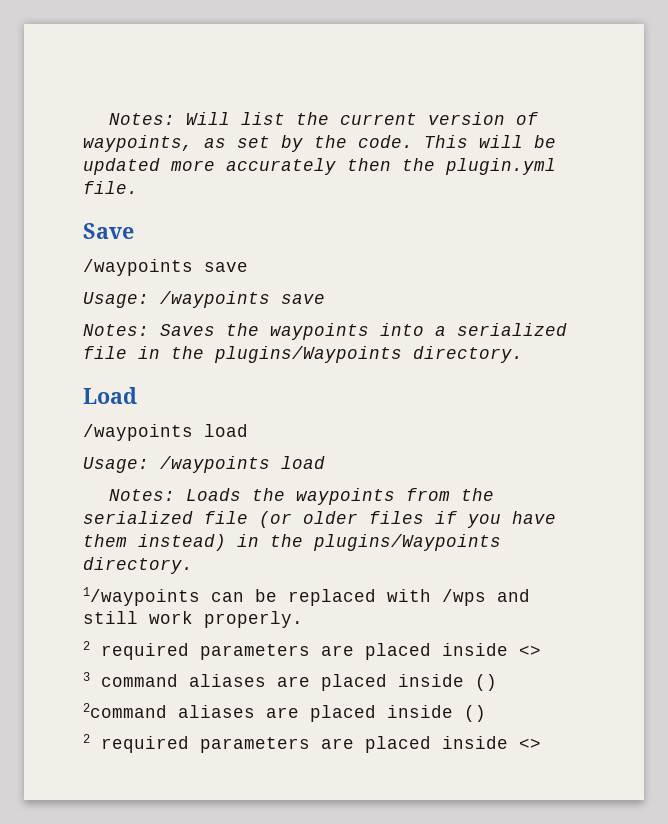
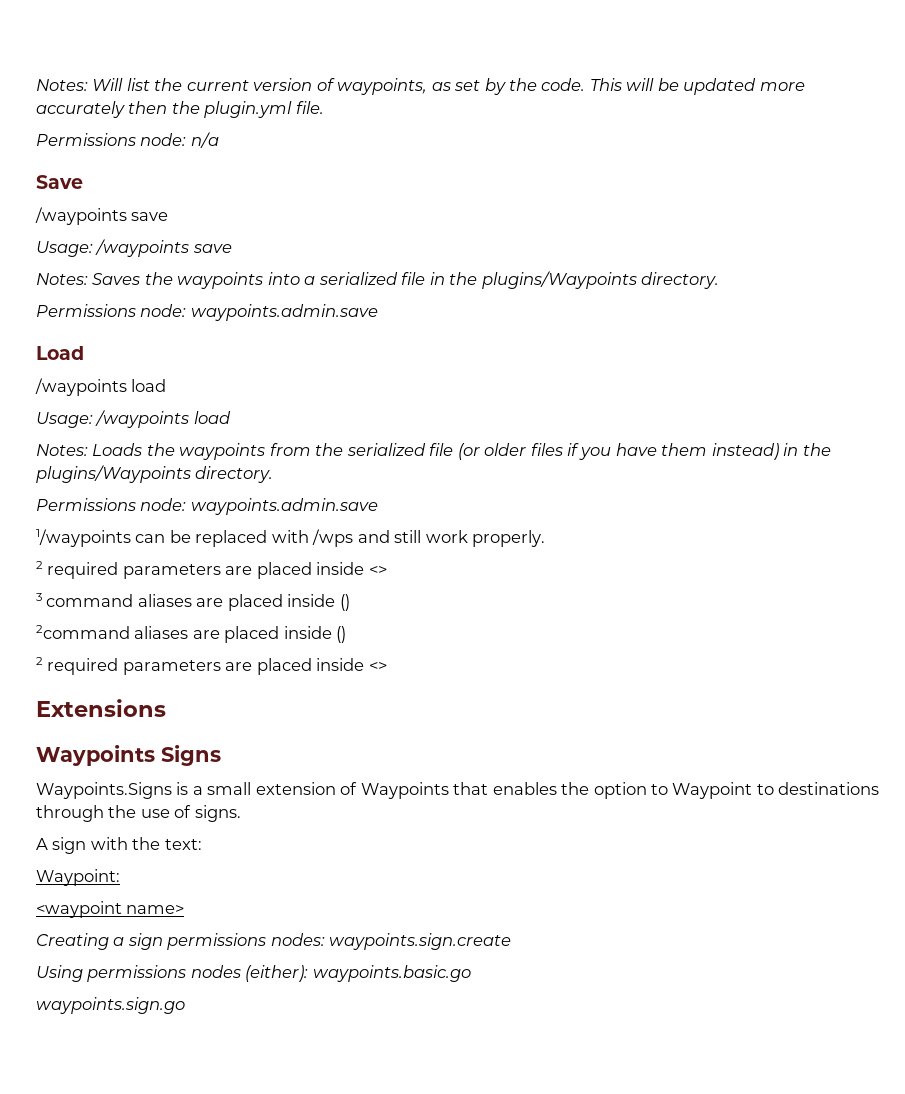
+ Permissions node: n/a
  Notes: Saves the waypoints into a serialized file in the plugins/Waypoints directory.
+ Permissions node: waypoints.admin.save
  Notes: Loads the waypoints from the serialized file (or older files if you have them instead) in the plugins/Waypoints directory.
+ Permissions node: waypoints.admin.save
+ Extensions
+ Waypoints Signs
+ Waypoints.Signs is a small extension of Waypoints that enables the option to Waypoint to destinations through the use of signs.
+ A sign with the text:
+ Waypoint:
+ <waypoint name>
+ Creating a sign permissions nodes: waypoints.sign.create
+ Using permissions nodes (either): waypoints.basic.go
+ waypoints.sign.go

